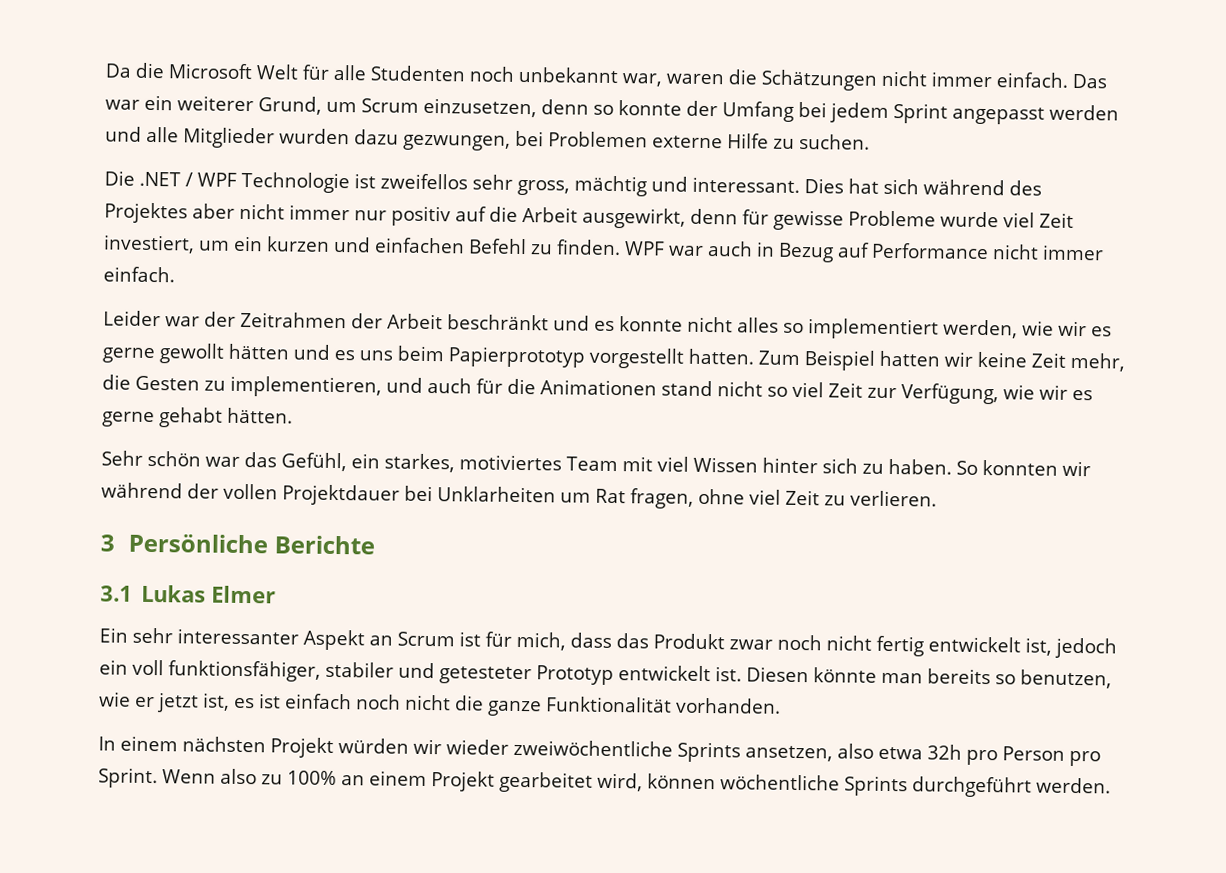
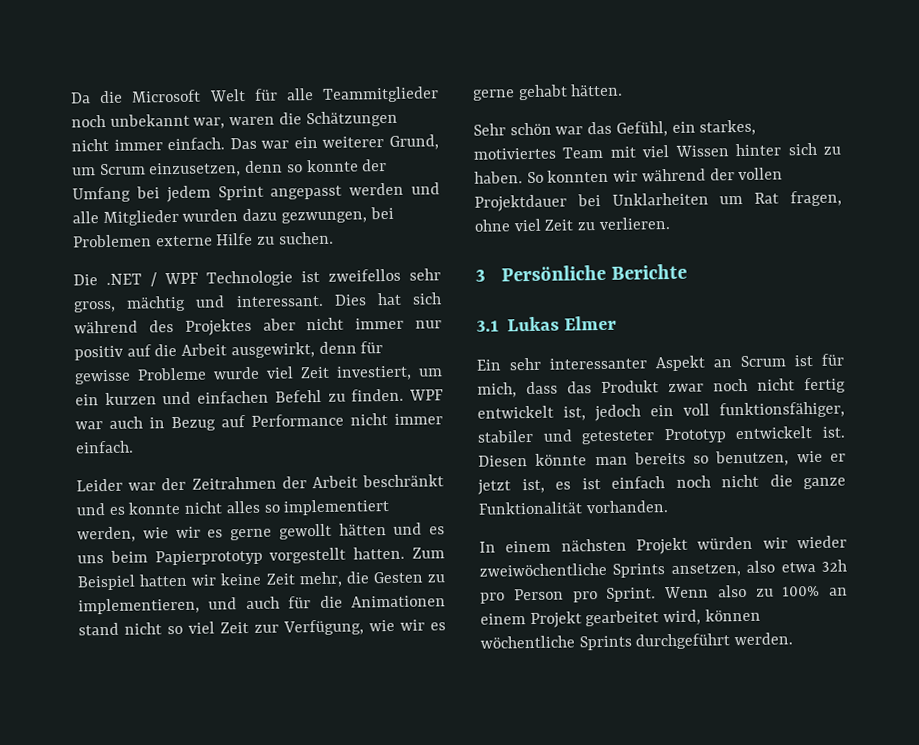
- Da die Microsoft Welt für alle Studenten noch unbekannt war, waren die Schätzungen nicht immer einfach.
+ Da die Microsoft Welt für alle Teammitglieder noch unbekannt war, waren die Schätzungen nicht immer einfach.

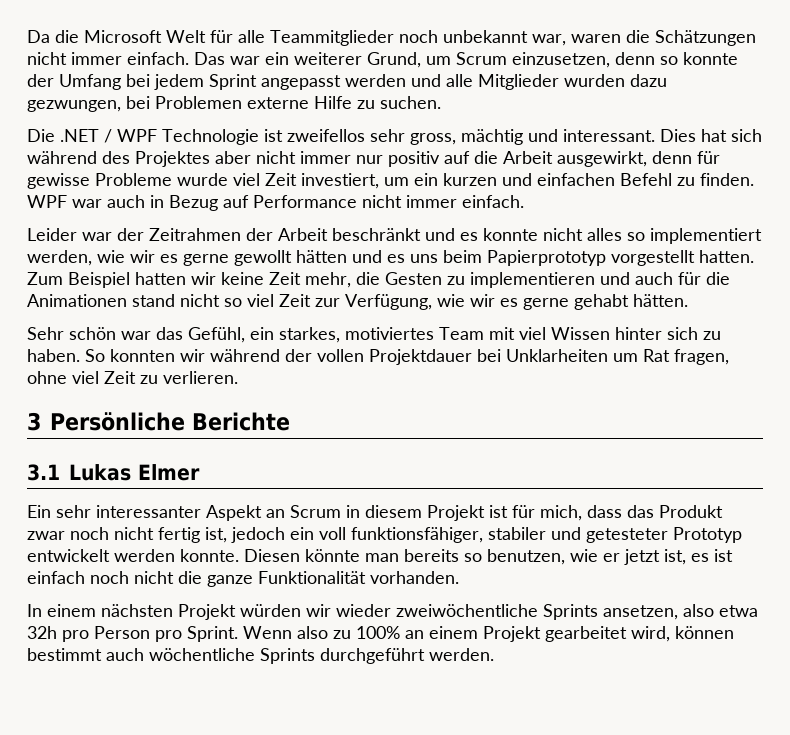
- Zum Beispiel hatten wir keine Zeit mehr, die Gesten zu implementieren, und auch für die Animationen stand nicht so viel Zeit zur Verfügung, wie wir es gerne gehabt hätten.
+ Zum Beispiel hatten wir keine Zeit mehr, die Gesten zu implementieren und auch für die Animationen stand nicht so viel Zeit zur Verfügung, wie wir es gerne gehabt hätten.
- Ein sehr interessanter Aspekt an Scrum ist für mich, dass das Produkt zwar noch nicht fertig entwickelt ist, jedoch ein voll funktionsfähiger, stabiler und getesteter Prototyp entwickelt ist.
+ Ein sehr interessanter Aspekt an Scrum in diesem Projekt ist für mich, dass das Produkt zwar noch nicht fertig ist, jedoch ein voll funktionsfähiger, stabiler und getesteter Prototyp entwickelt werden konnte.
- Wenn also zu 100% an einem Projekt gearbeitet wird, können wöchentliche Sprints durchgeführt werden.
+ Wenn also zu 100% an einem Projekt gearbeitet wird, können bestimmt auch wöchentliche Sprints durchgeführt werden.

